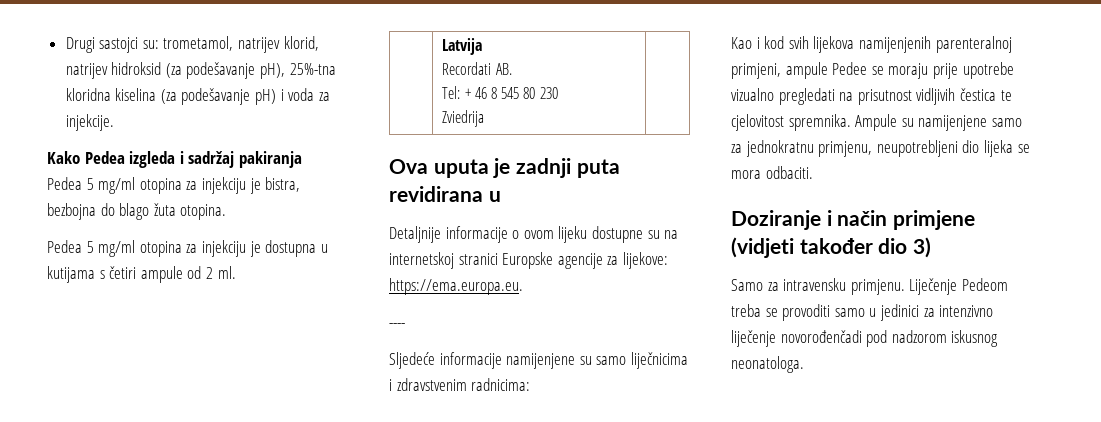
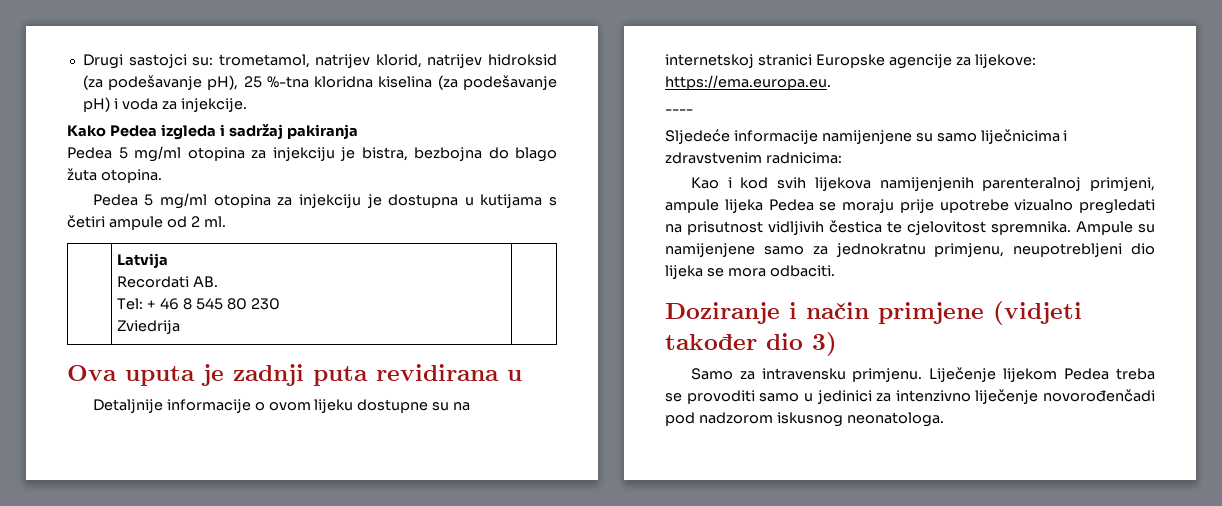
- Drugi sastojci su: trometamol, natrijev klorid, natrijev hidroksid (za podešavanje pH), 25%-tna kloridna kiselina (za podešavanje pH) i voda za injekcije.
+ Drugi sastojci su: trometamol, natrijev klorid, natrijev hidroksid (za podešavanje pH), 25 %-tna kloridna kiselina (za podešavanje pH) i voda za injekcije.
- Kao i kod svih lijekova namijenjenih parenteralnoj primjeni, ampule Pedee se moraju prije upotrebe vizualno pregledati na prisutnost vidljivih čestica te cjelovitost spremnika.
+ Kao i kod svih lijekova namijenjenih parenteralnoj primjeni, ampule lijeka Pedea se moraju prije upotrebe vizualno pregledati na prisutnost vidljivih čestica te cjelovitost spremnika.
- Liječenje Pedeom treba se provoditi samo u jedinici za intenzivno liječenje novorođenčadi pod nadzorom iskusnog neonatologa.
+ Liječenje lijekom Pedea treba se provoditi samo u jedinici za intenzivno liječenje novorođenčadi pod nadzorom iskusnog neonatologa.

